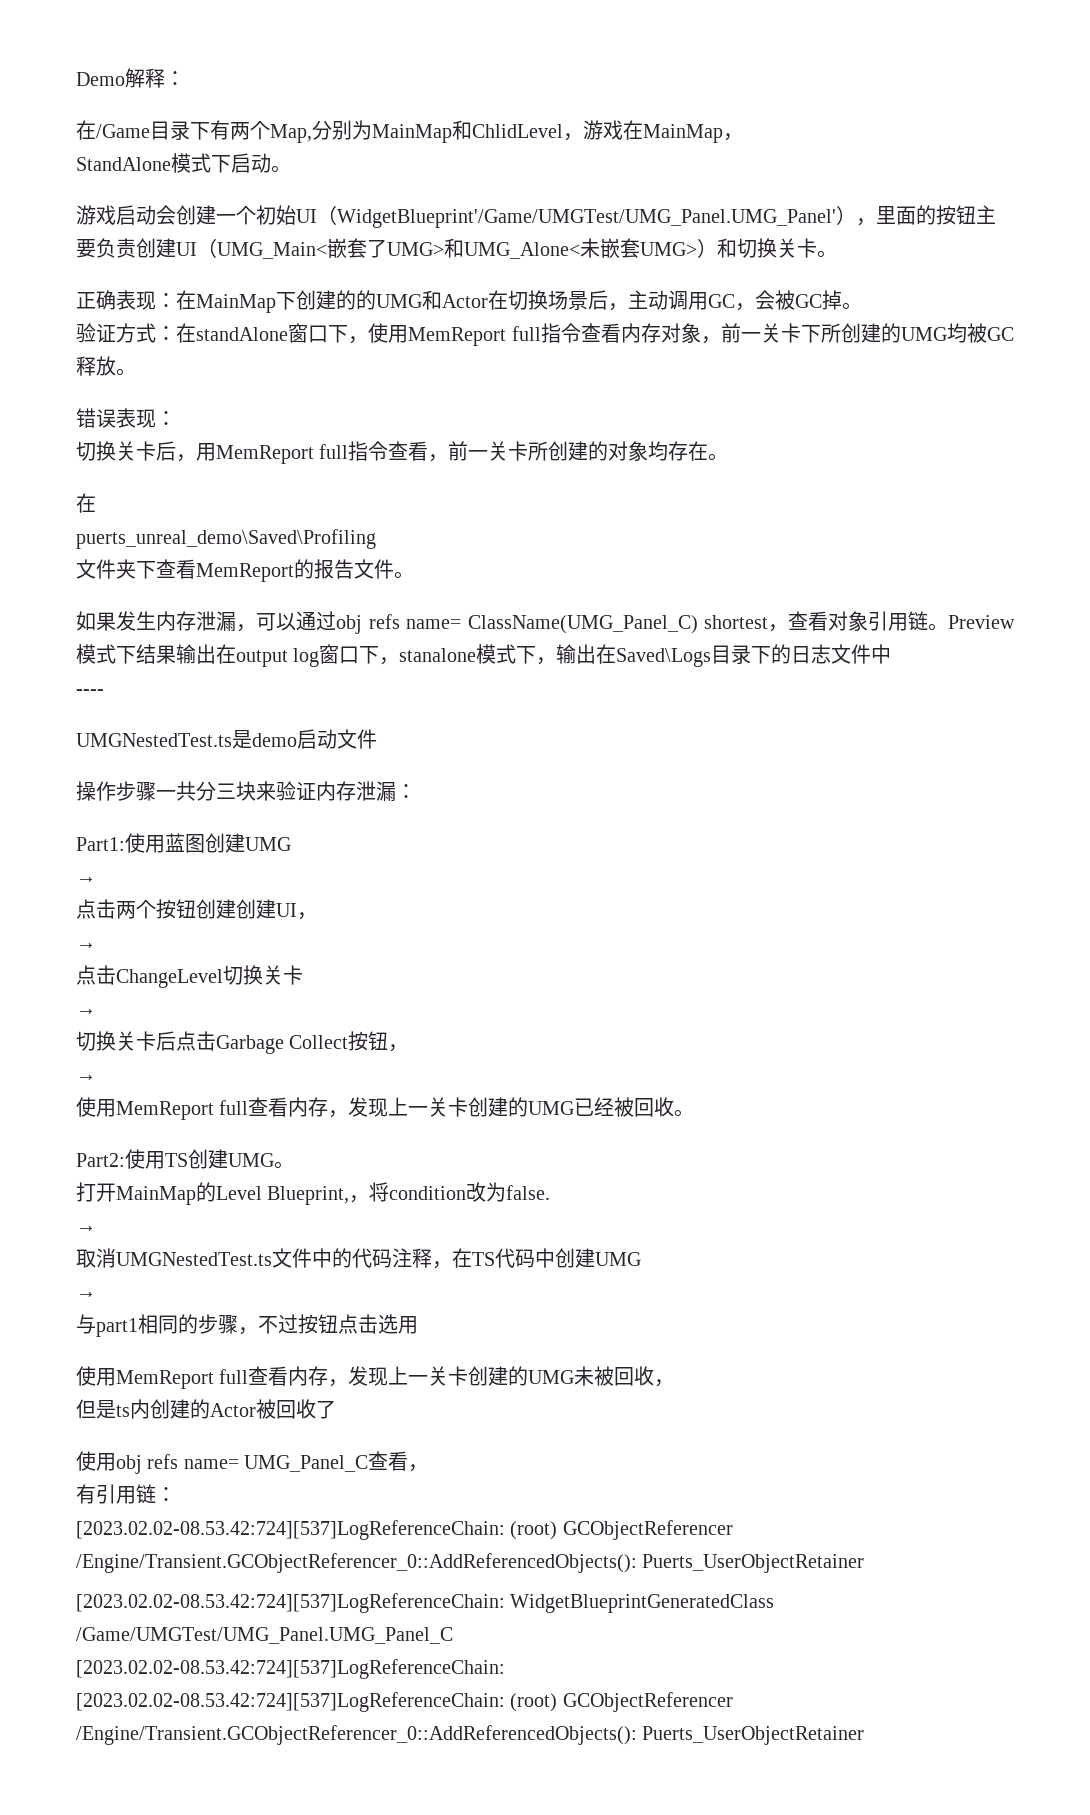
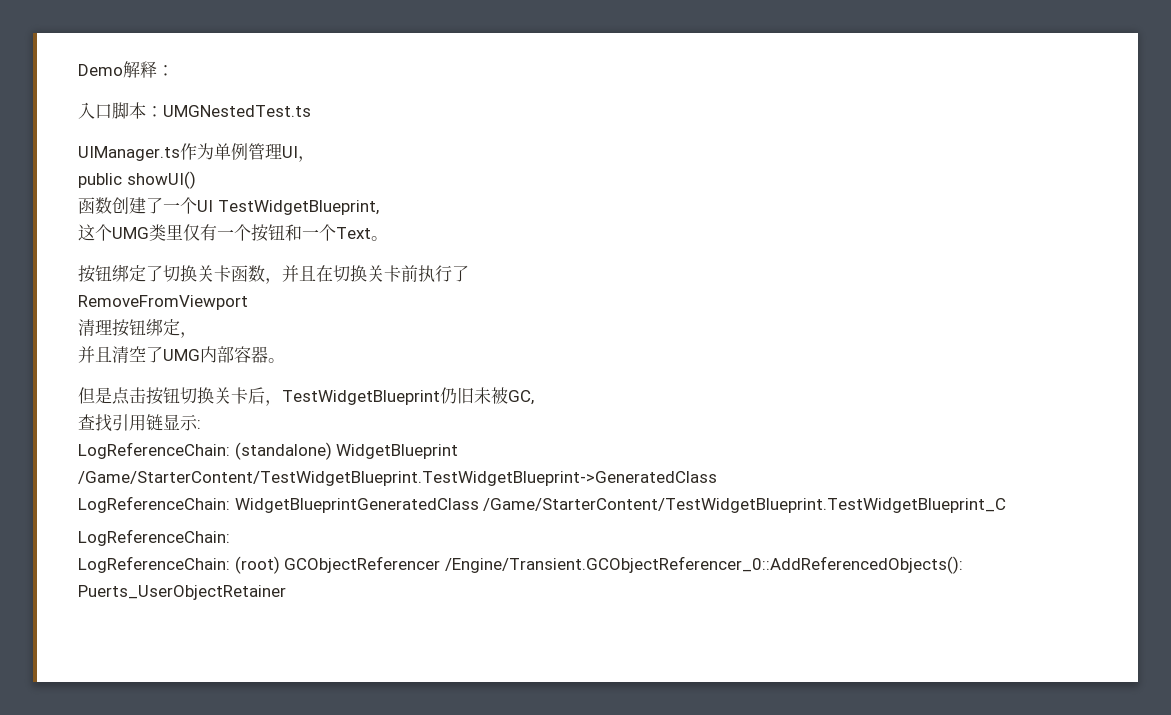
- 在/Game目录下有两个Map,分别为MainMap和ChlidLevel，游戏在MainMap，
- StandAlone模式下启动。
- 游戏启动会创建一个初始UI（WidgetBlueprint'/Game/UMGTest/UMG_Panel.UMG_Panel'），里面的按钮主要负责创建UI（UMG_Main<嵌套了UMG>和UMG_Alone<未嵌套UMG>）和切换关卡。
- 正确表现：在MainMap下创建的的UMG和Actor在切换场景后，主动调用GC，会被GC掉。
- 验证方式：在standAlone窗口下，使用MemReport full指令查看内存对象，前一关卡下所创建的UMG均被GC释放。
- 错误表现：
- 切换关卡后，用MemReport full指令查看，前一关卡所创建的对象均存在。
- 在
- puerts_unreal_demo\Saved\Profiling
- 文件夹下查看MemReport的报告文件。
- 如果发生内存泄漏，可以通过obj refs name= ClassName(UMG_Panel_C) shortest，查看对象引用链。Preview模式下结果输出在output log窗口下，stanalone模式下，输出在Saved\Logs目录下的日志文件中
- ----
- UMGNestedTest.ts是demo启动文件
- 操作步骤一共分三块来验证内存泄漏：
- Part1:使用蓝图创建UMG
- →
- 点击两个按钮创建创建UI，
- →
- 点击ChangeLevel切换关卡
- →
- 切换关卡后点击Garbage Collect按钮，
- →
- 使用MemReport full查看内存，发现上一关卡创建的UMG已经被回收。
- Part2:使用TS创建UMG。
- 打开MainMap的Level Blueprint,，将condition改为false.
- →
- 取消UMGNestedTest.ts文件中的代码注释，在TS代码中创建UMG
- →
- 与part1相同的步骤，不过按钮点击选用
- 使用MemReport full查看内存，发现上一关卡创建的UMG未被回收，
- 但是ts内创建的Actor被回收了
- 使用obj refs name= UMG_Panel_C查看，
- 有引用链：
- [2023.02.02-08.53.42:724][537]LogReferenceChain: (root) GCObjectReferencer /Engine/Transient.GCObjectReferencer_0::AddReferencedObjects(): Puerts_UserObjectRetainer
- [2023.02.02-08.53.42:724][537]LogReferenceChain: WidgetBlueprintGeneratedClass /Game/UMGTest/UMG_Panel.UMG_Panel_C
- [2023.02.02-08.53.42:724][537]LogReferenceChain:
- [2023.02.02-08.53.42:724][537]LogReferenceChain: (root) GCObjectReferencer /Engine/Transient.GCObjectReferencer_0::AddReferencedObjects(): Puerts_UserObjectRetainer
+ 入口脚本：UMGNestedTest.ts
+ UIManager.ts作为单例管理UI，
+ public showUI()
+ 函数创建了一个UI TestWidgetBlueprint,
+ 这个UMG类里仅有一个按钮和一个Text。
+ 按钮绑定了切换关卡函数，并且在切换关卡前执行了
+ RemoveFromViewport
+ 清理按钮绑定，
+ 并且清空了UMG内部容器。
+ 但是点击按钮切换关卡后，TestWidgetBlueprint仍旧未被GC,
+ 查找引用链显示:
+ LogReferenceChain: (standalone) WidgetBlueprint /Game/StarterContent/TestWidgetBlueprint.TestWidgetBlueprint->GeneratedClass
+ LogReferenceChain: WidgetBlueprintGeneratedClass /Game/StarterContent/TestWidgetBlueprint.TestWidgetBlueprint_C
+ LogReferenceChain:
+ LogReferenceChain: (root) GCObjectReferencer /Engine/Transient.GCObjectReferencer_0::AddReferencedObjects(): Puerts_UserObjectRetainer

